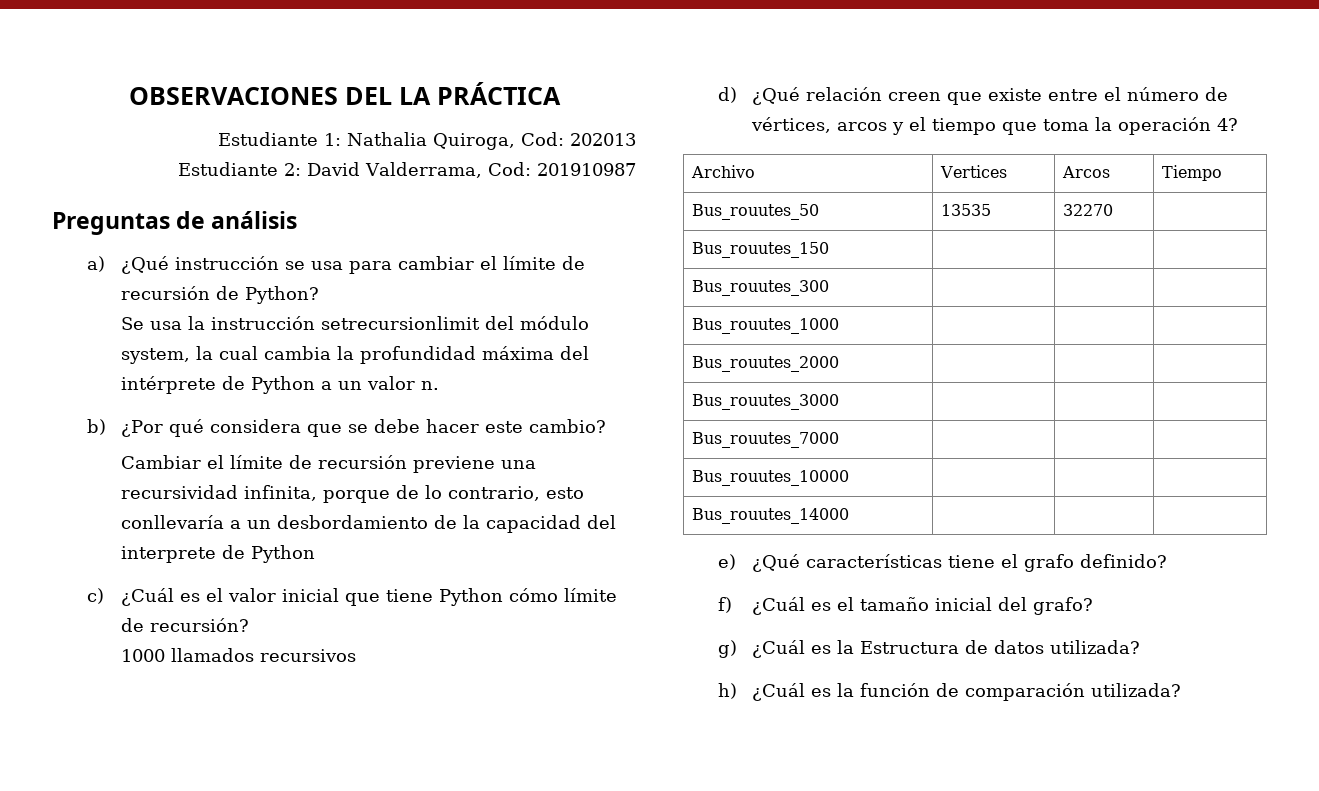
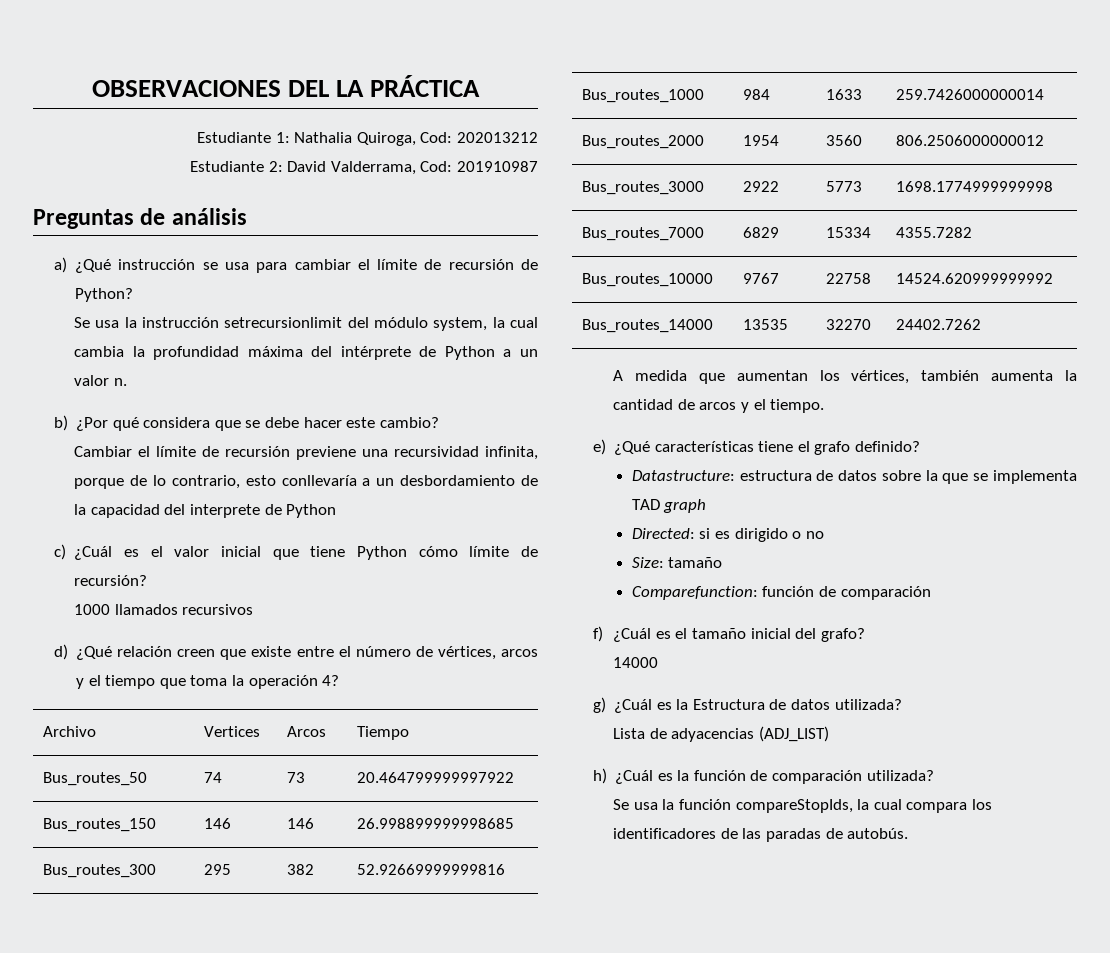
- Estudiante 1: Nathalia Quiroga, Cod: 202013
+ Estudiante 1: Nathalia Quiroga, Cod: 202013212
- Bus_rouutes_50 | 13535 | 32270 |
- Bus_rouutes_150 | | |
- Bus_rouutes_300 | | |
- Bus_rouutes_1000 | | |
- Bus_rouutes_2000 | | |
- Bus_rouutes_3000 | | |
- Bus_rouutes_7000 | | |
- Bus_rouutes_10000 | | |
- Bus_rouutes_14000 | | |
+ Bus_routes_50 | 74 | 73 | 20.464799999997922
+ Bus_routes_150 | 146 | 146 | 26.998899999998685
+ Bus_routes_300 | 295 | 382 | 52.92669999999816
+ Bus_routes_1000 | 984 | 1633 | 259.7426000000014
+ Bus_routes_2000 | 1954 | 3560 | 806.2506000000012
+ Bus_routes_3000 | 2922 | 5773 | 1698.1774999999998
+ Bus_routes_7000 | 6829 | 15334 | 4355.7282
+ Bus_routes_10000 | 9767 | 22758 | 14524.620999999992
+ Bus_routes_14000 | 13535 | 32270 | 24402.7262
+ A medida que aumentan los vértices, también aumenta la cantidad de arcos y el tiempo.
+ Datastructure: estructura de datos sobre la que se implementa TAD graph
+ Directed: si es dirigido o no
+ Size: tamaño
+ Comparefunction: función de comparación
+ 14000
+ Lista de adyacencias (ADJ_LIST)
+ Se usa la función compareStopIds, la cual compara los identificadores de las paradas de autobús.

